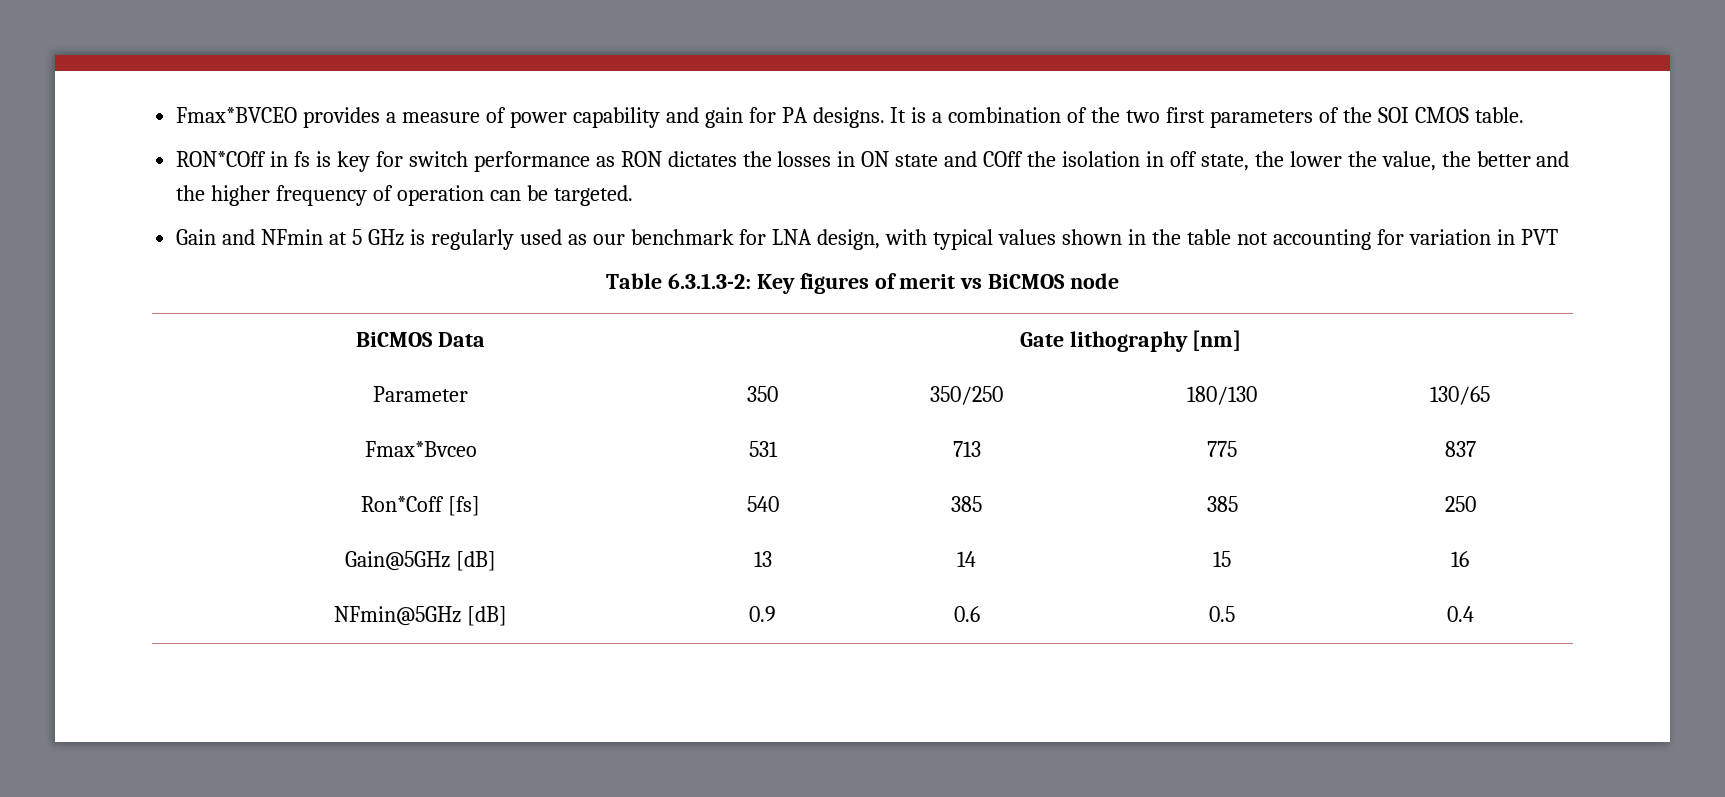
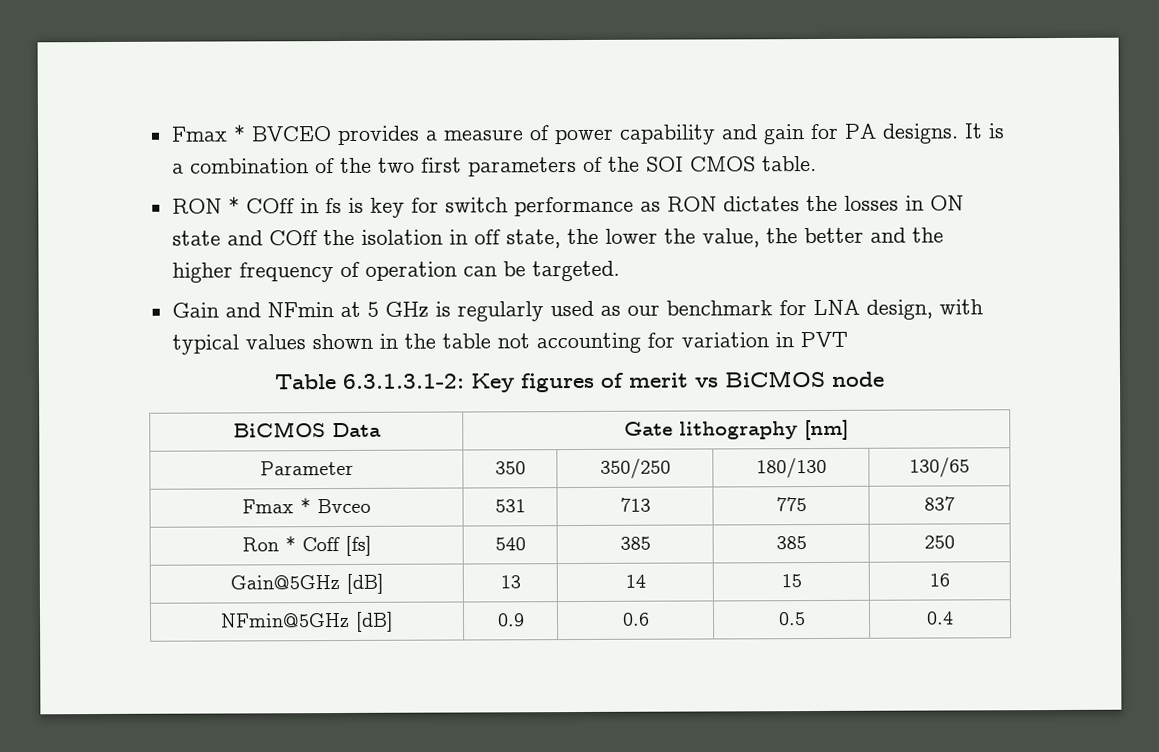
- Fmax*BVCEO provides a measure of power capability and gain for PA designs.
+ Fmax * BVCEO provides a measure of power capability and gain for PA designs.
- RON*COff in fs is key for switch performance as RON dictates the losses in ON state and COff the isolation in off state, the lower the value, the better and the higher frequency of operation can be targeted.
+ RON * COff in fs is key for switch performance as RON dictates the losses in ON state and COff the isolation in off state, the lower the value, the better and the higher frequency of operation can be targeted.
- Table 6.3.1.3-2: Key figures of merit vs BiCMOS node
+ Table 6.3.1.3.1-2: Key figures of merit vs BiCMOS node
- Fmax*Bvceo | 531 | 713 | 775 | 837
+ Fmax * Bvceo | 531 | 713 | 775 | 837
- Ron*Coff [fs] | 540 | 385 | 385 | 250
+ Ron * Coff [fs] | 540 | 385 | 385 | 250

